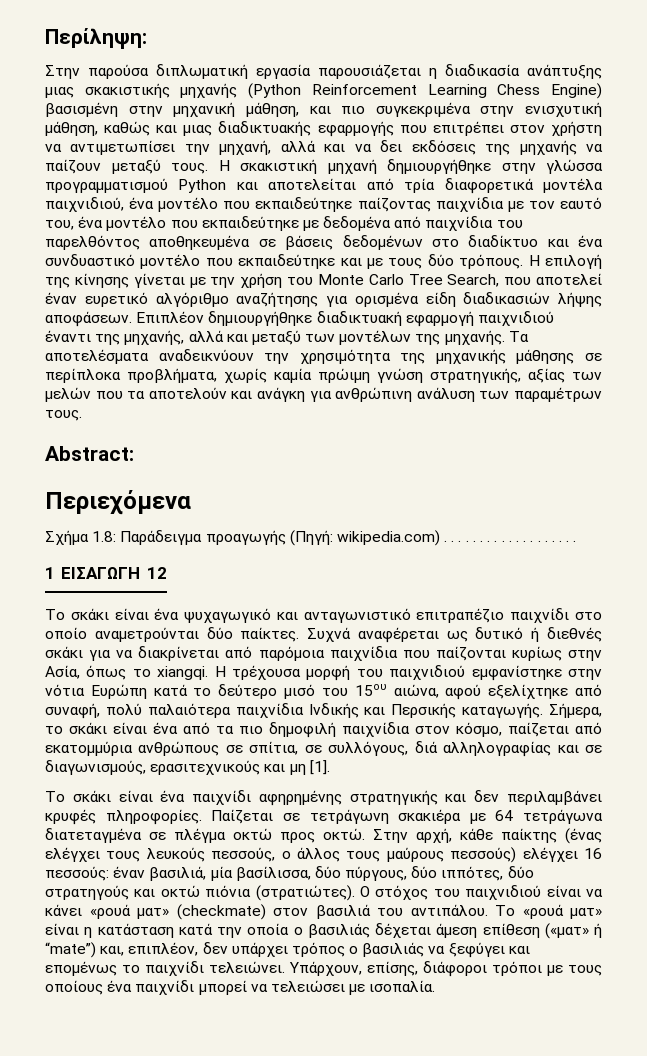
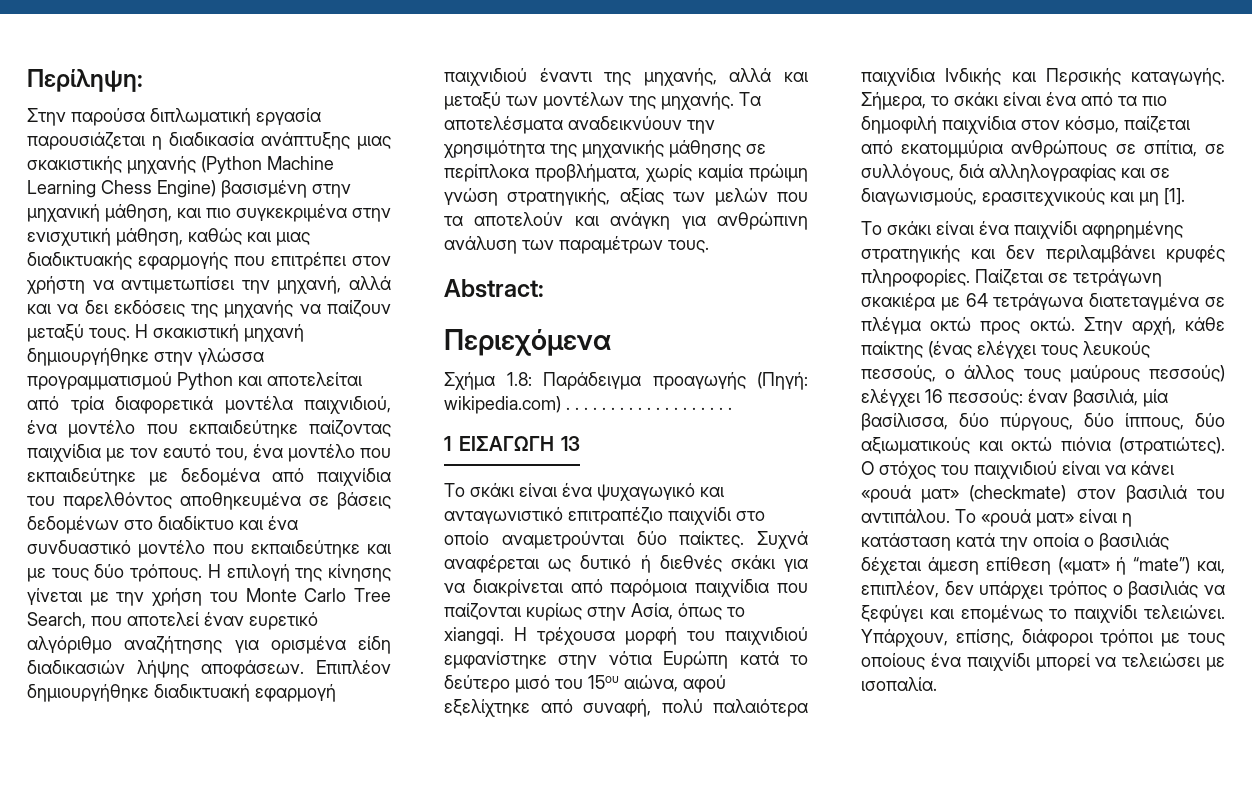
- Στην παρούσα διπλωματική εργασία παρουσιάζεται η διαδικασία ανάπτυξης μιας σκακιστικής μηχανής (Python Reinforcement Learning Chess Engine) βασισμένη στην μηχανική μάθηση, και πιο συγκεκριμένα στην ενισχυτική μάθηση, καθώς και μιας διαδικτυακής εφαρμογής που επιτρέπει στον χρήστη να αντιμετωπίσει την μηχανή, αλλά και να δει εκδόσεις της μηχανής να παίζουν μεταξύ τους.
+ Στην παρούσα διπλωματική εργασία παρουσιάζεται η διαδικασία ανάπτυξης μιας σκακιστικής μηχανής (Python Machine Learning Chess Engine) βασισμένη στην μηχανική μάθηση, και πιο συγκεκριμένα στην ενισχυτική μάθηση, καθώς και μιας διαδικτυακής εφαρμογής που επιτρέπει στον χρήστη να αντιμετωπίσει την μηχανή, αλλά και να δει εκδόσεις της μηχανής να παίζουν μεταξύ τους.
- 1 ΕΙΣΑΓΩΓΗ 12
+ 1 ΕΙΣΑΓΩΓΗ 13
- Στην αρχή, κάθε παίκτης (ένας ελέγχει τους λευκούς πεσσούς, ο άλλος τους μαύρους πεσσούς) ελέγχει 16 πεσσούς: έναν βασιλιά, μία βασίλισσα, δύο πύργους, δύο ιππότες, δύο στρατηγούς και οκτώ πιόνια (στρατιώτες).
+ Στην αρχή, κάθε παίκτης (ένας ελέγχει τους λευκούς πεσσούς, ο άλλος τους μαύρους πεσσούς) ελέγχει 16 πεσσούς: έναν βασιλιά, μία βασίλισσα, δύο πύργους, δύο ίππους, δύο αξιωματικούς και οκτώ πιόνια (στρατιώτες).

